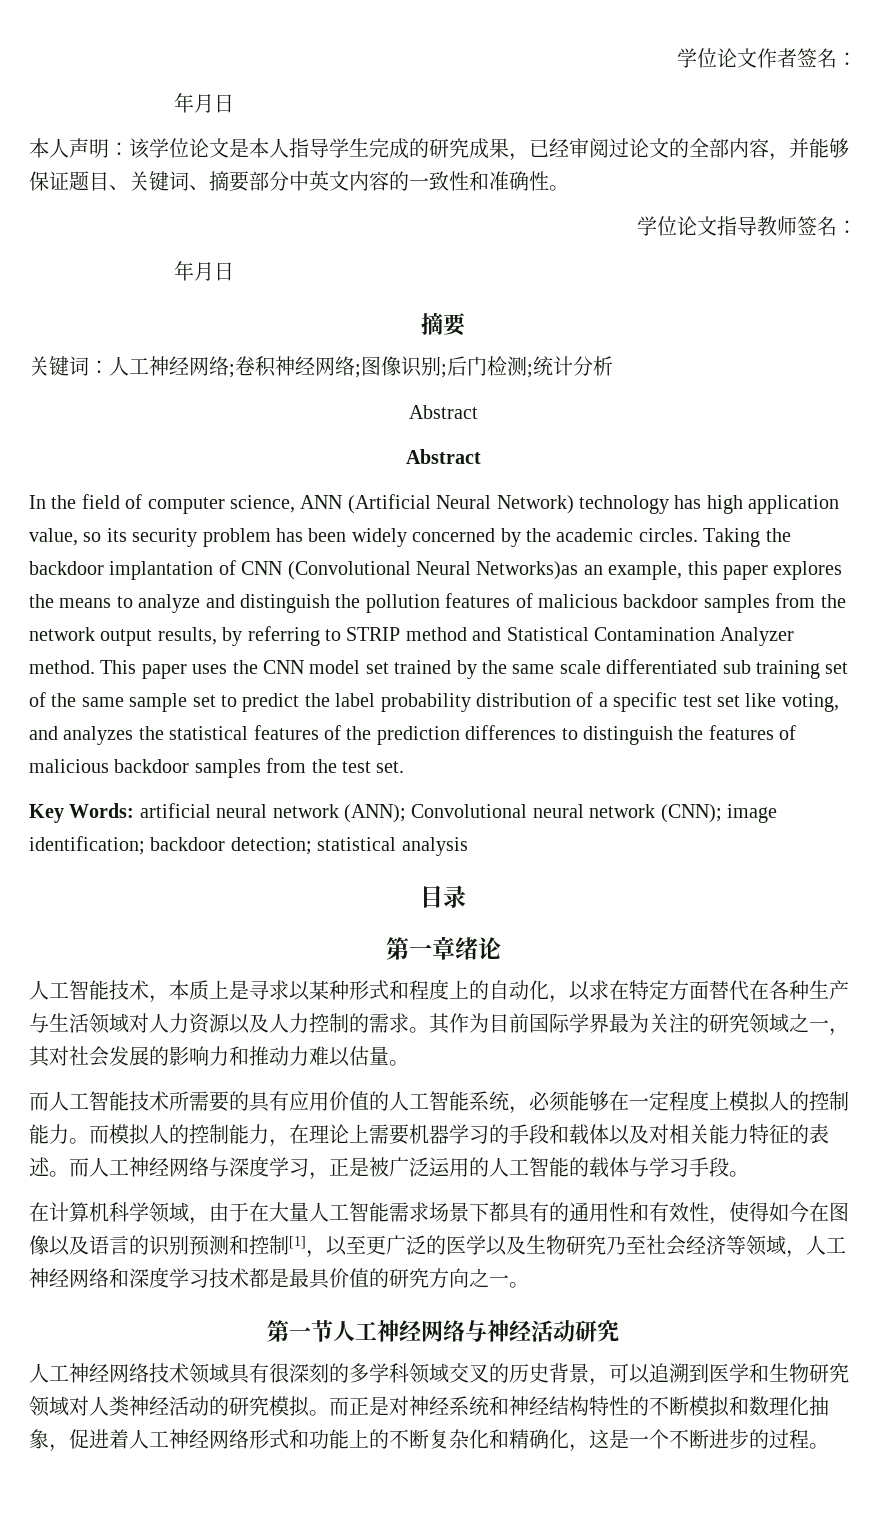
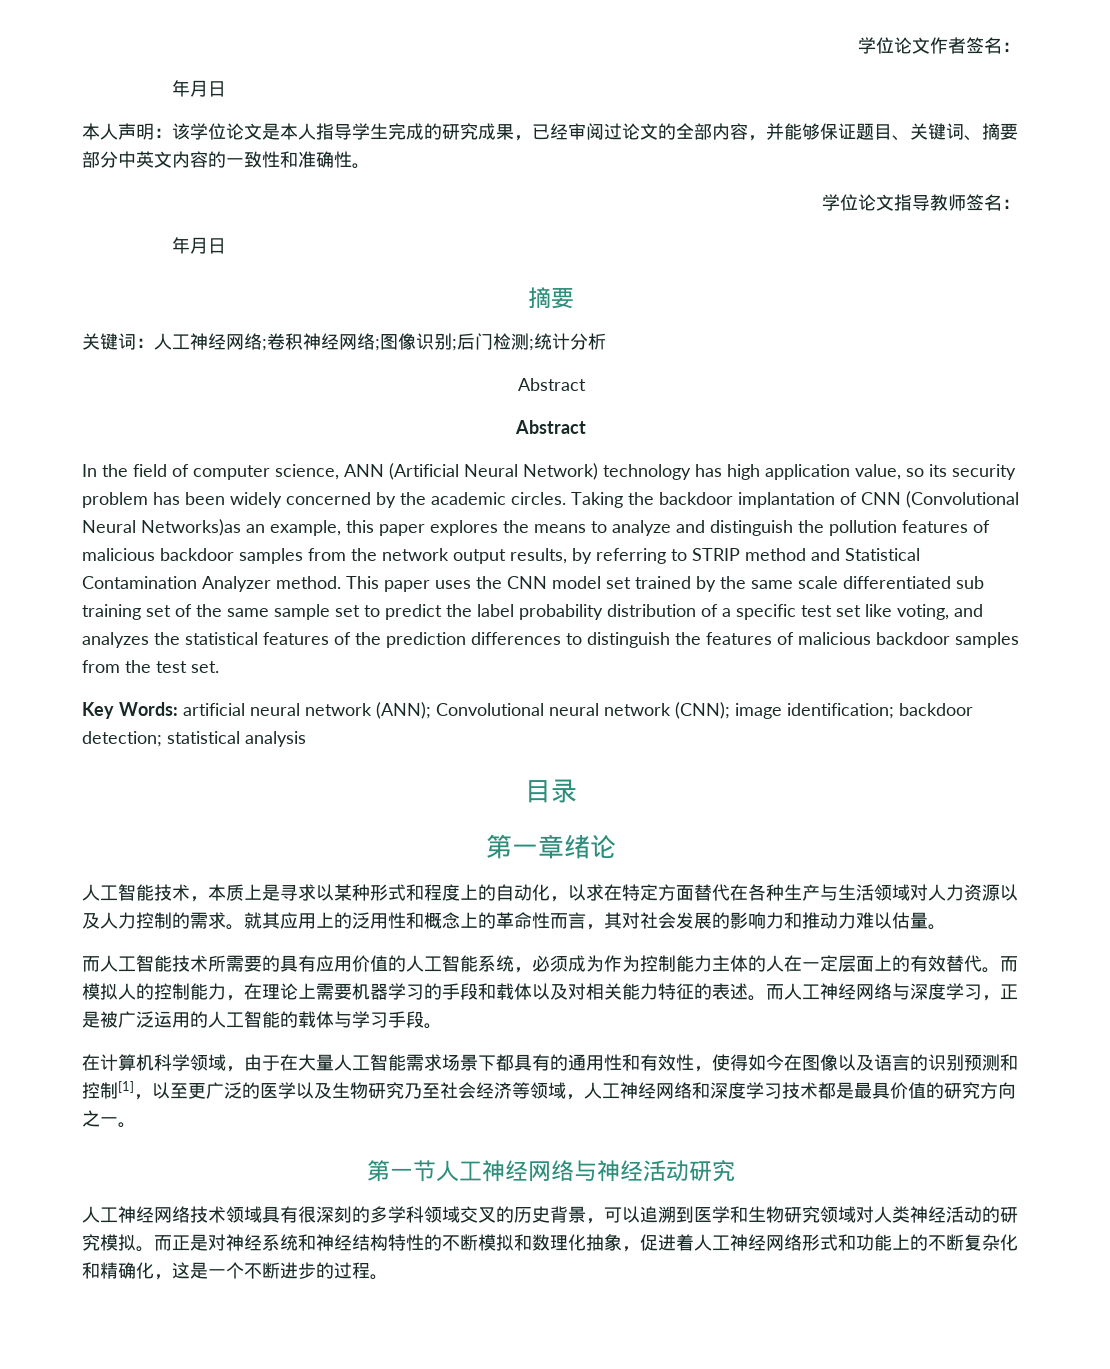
- 其作为目前国际学界最为关注的研究领域之一，其对社会发展的影响力和推动力难以估量。
+ 就其应用上的泛用性和概念上的革命性而言，其对社会发展的影响力和推动力难以估量。
- 而人工智能技术所需要的具有应用价值的人工智能系统，必须能够在一定程度上模拟人的控制能力。
+ 而人工智能技术所需要的具有应用价值的人工智能系统，必须成为作为控制能力主体的人在一定层面上的有效替代。

